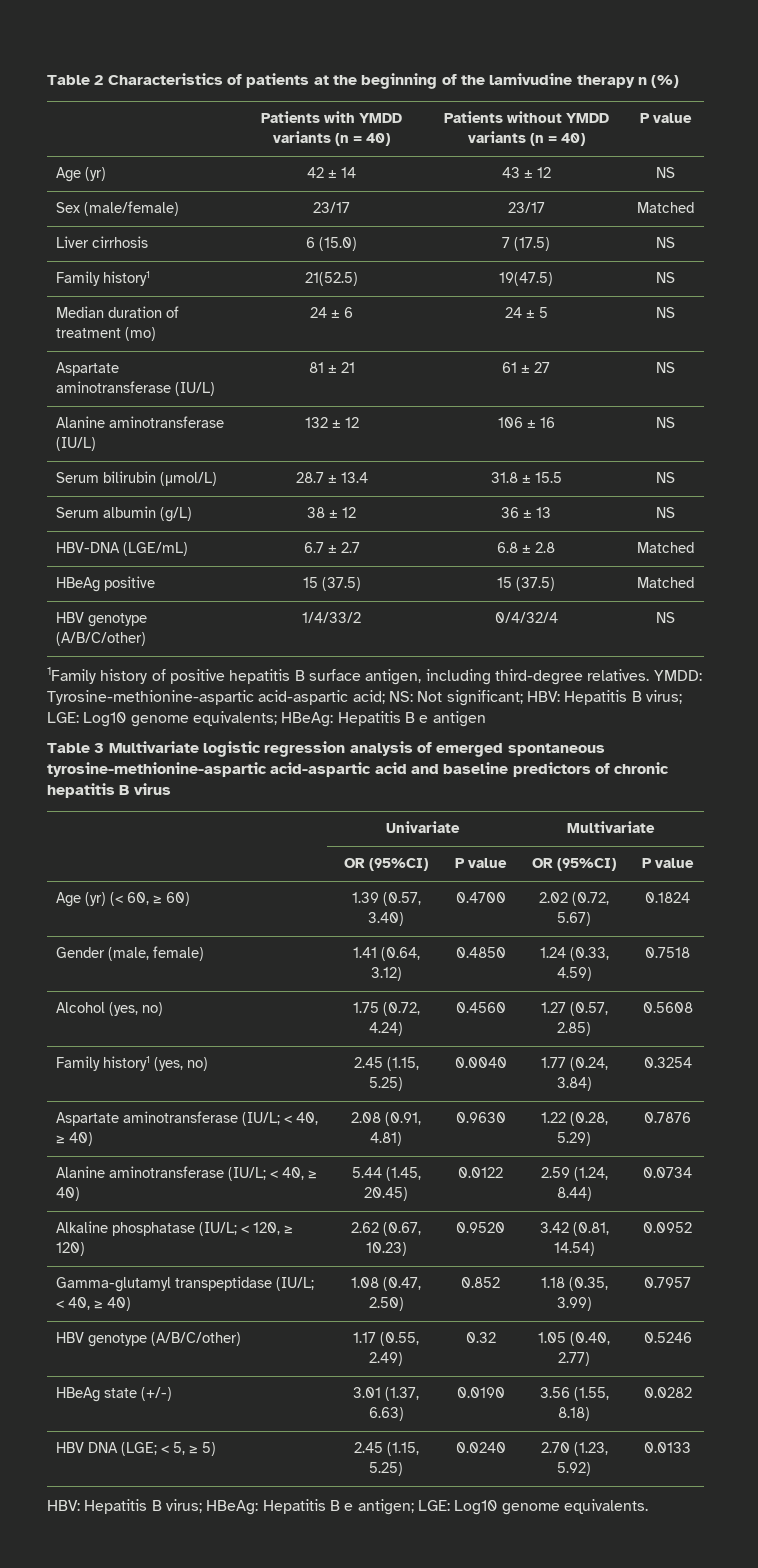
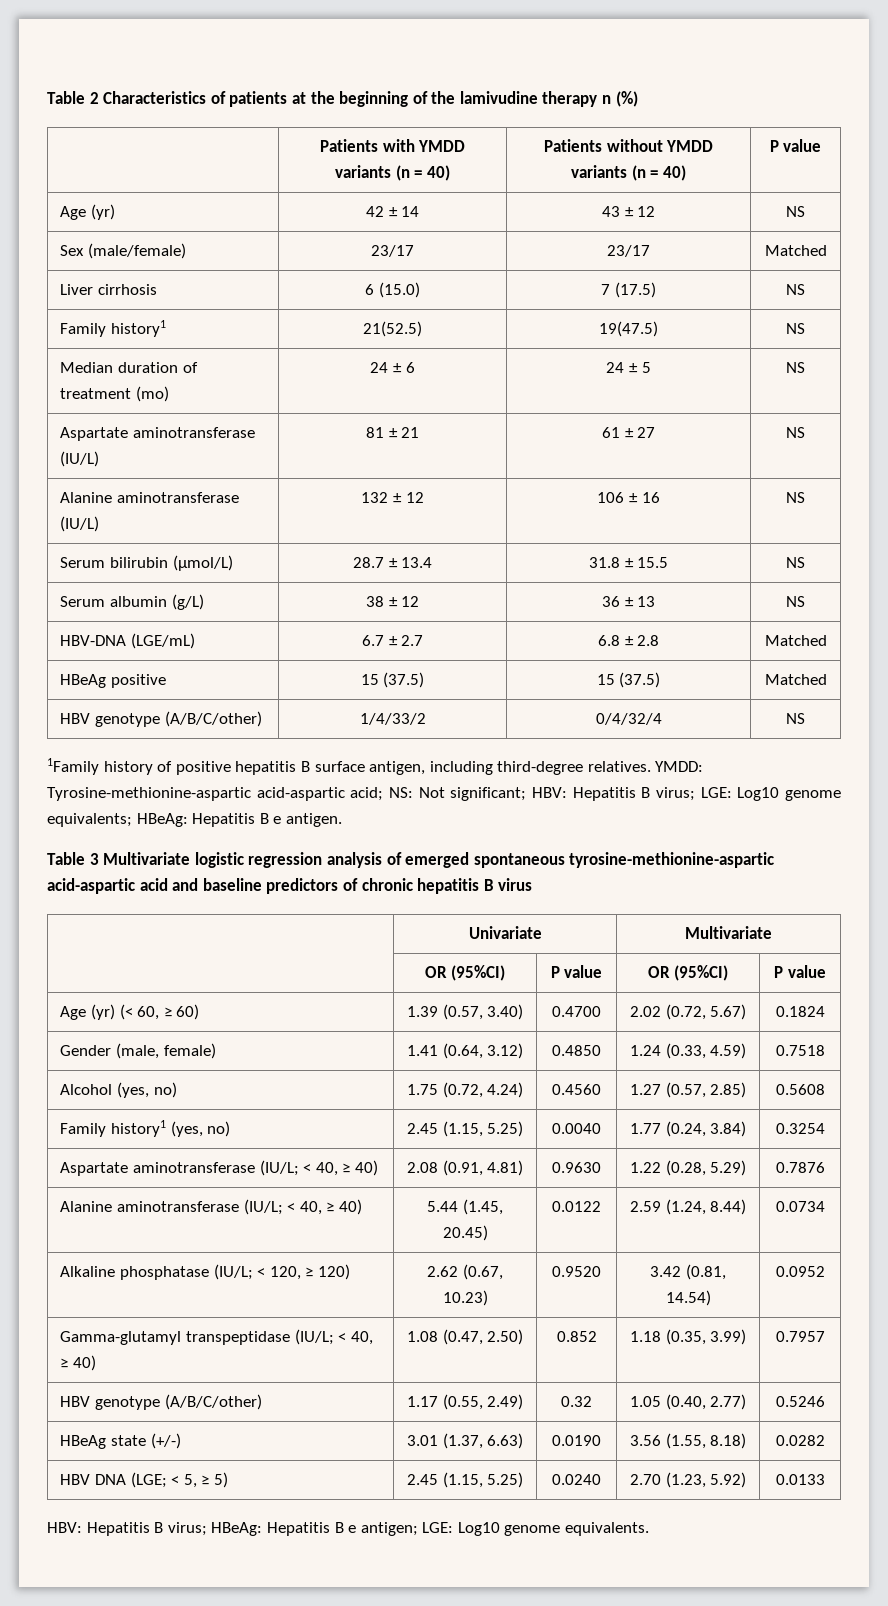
- YMDD: Tyrosine-methionine-aspartic acid-aspartic acid; NS: Not significant; HBV: Hepatitis B virus; LGE: Log10 genome equivalents; HBeAg: Hepatitis B e antigen
+ YMDD: Tyrosine-methionine-aspartic acid-aspartic acid; NS: Not significant; HBV: Hepatitis B virus; LGE: Log10 genome equivalents; HBeAg: Hepatitis B e antigen.

